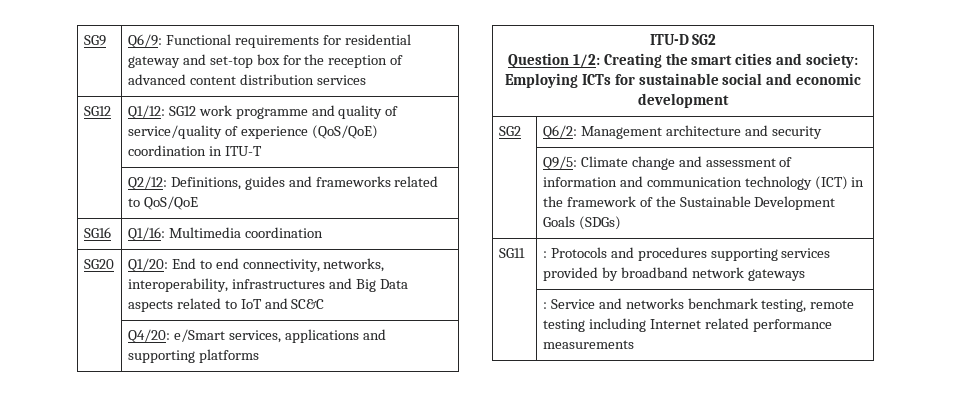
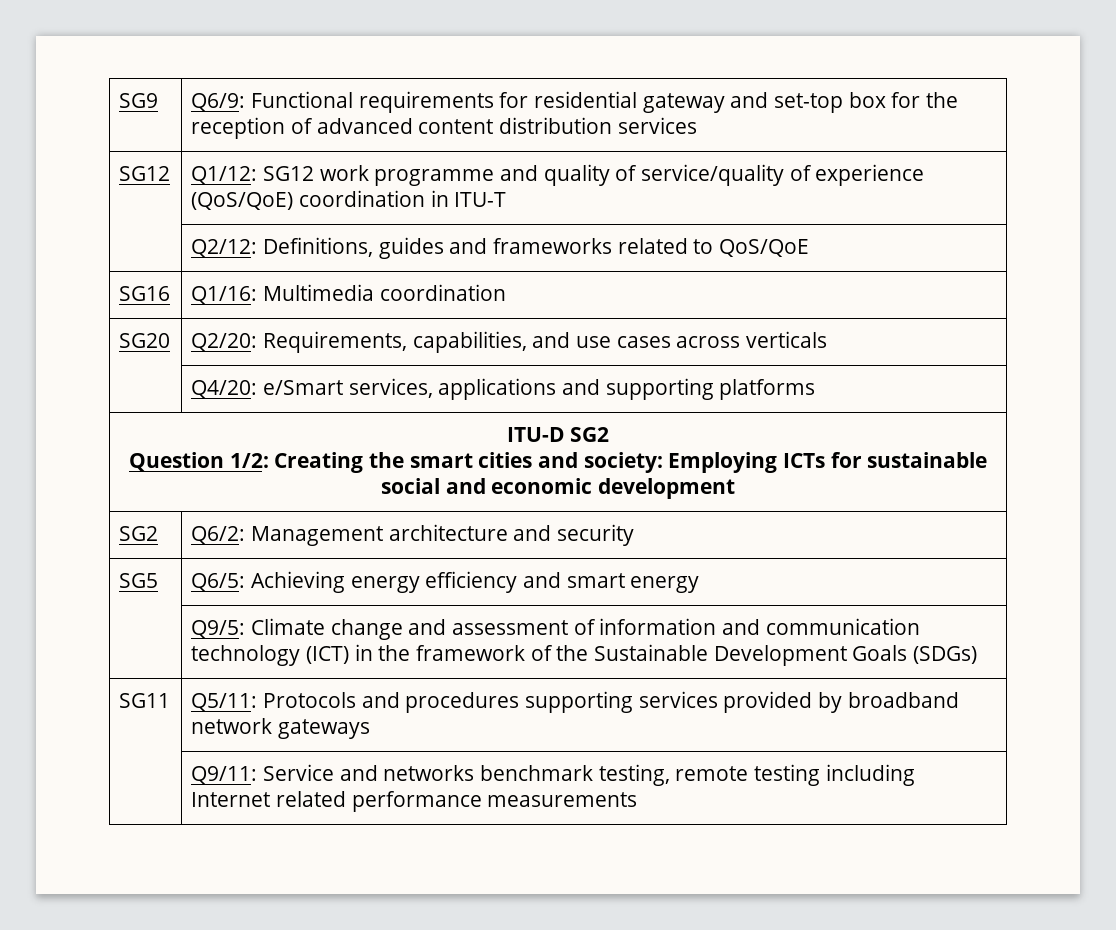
- SG20 | Q1/20: End to end connectivity, networks, interoperability, infrastructures and Big Data aspects related to IoT and SC&C
+ SG20 | Q2/20: Requirements, capabilities, and use cases across verticals
+ SG5 | Q6/5: Achieving energy efficiency and smart energy
- SG11 | : Protocols and procedures supporting services provided by broadband network gateways
+ SG11 | Q5/11: Protocols and procedures supporting services provided by broadband network gateways
- | : Service and networks benchmark testing, remote testing including Internet related performance measurements
+ | Q9/11: Service and networks benchmark testing, remote testing including Internet related performance measurements

